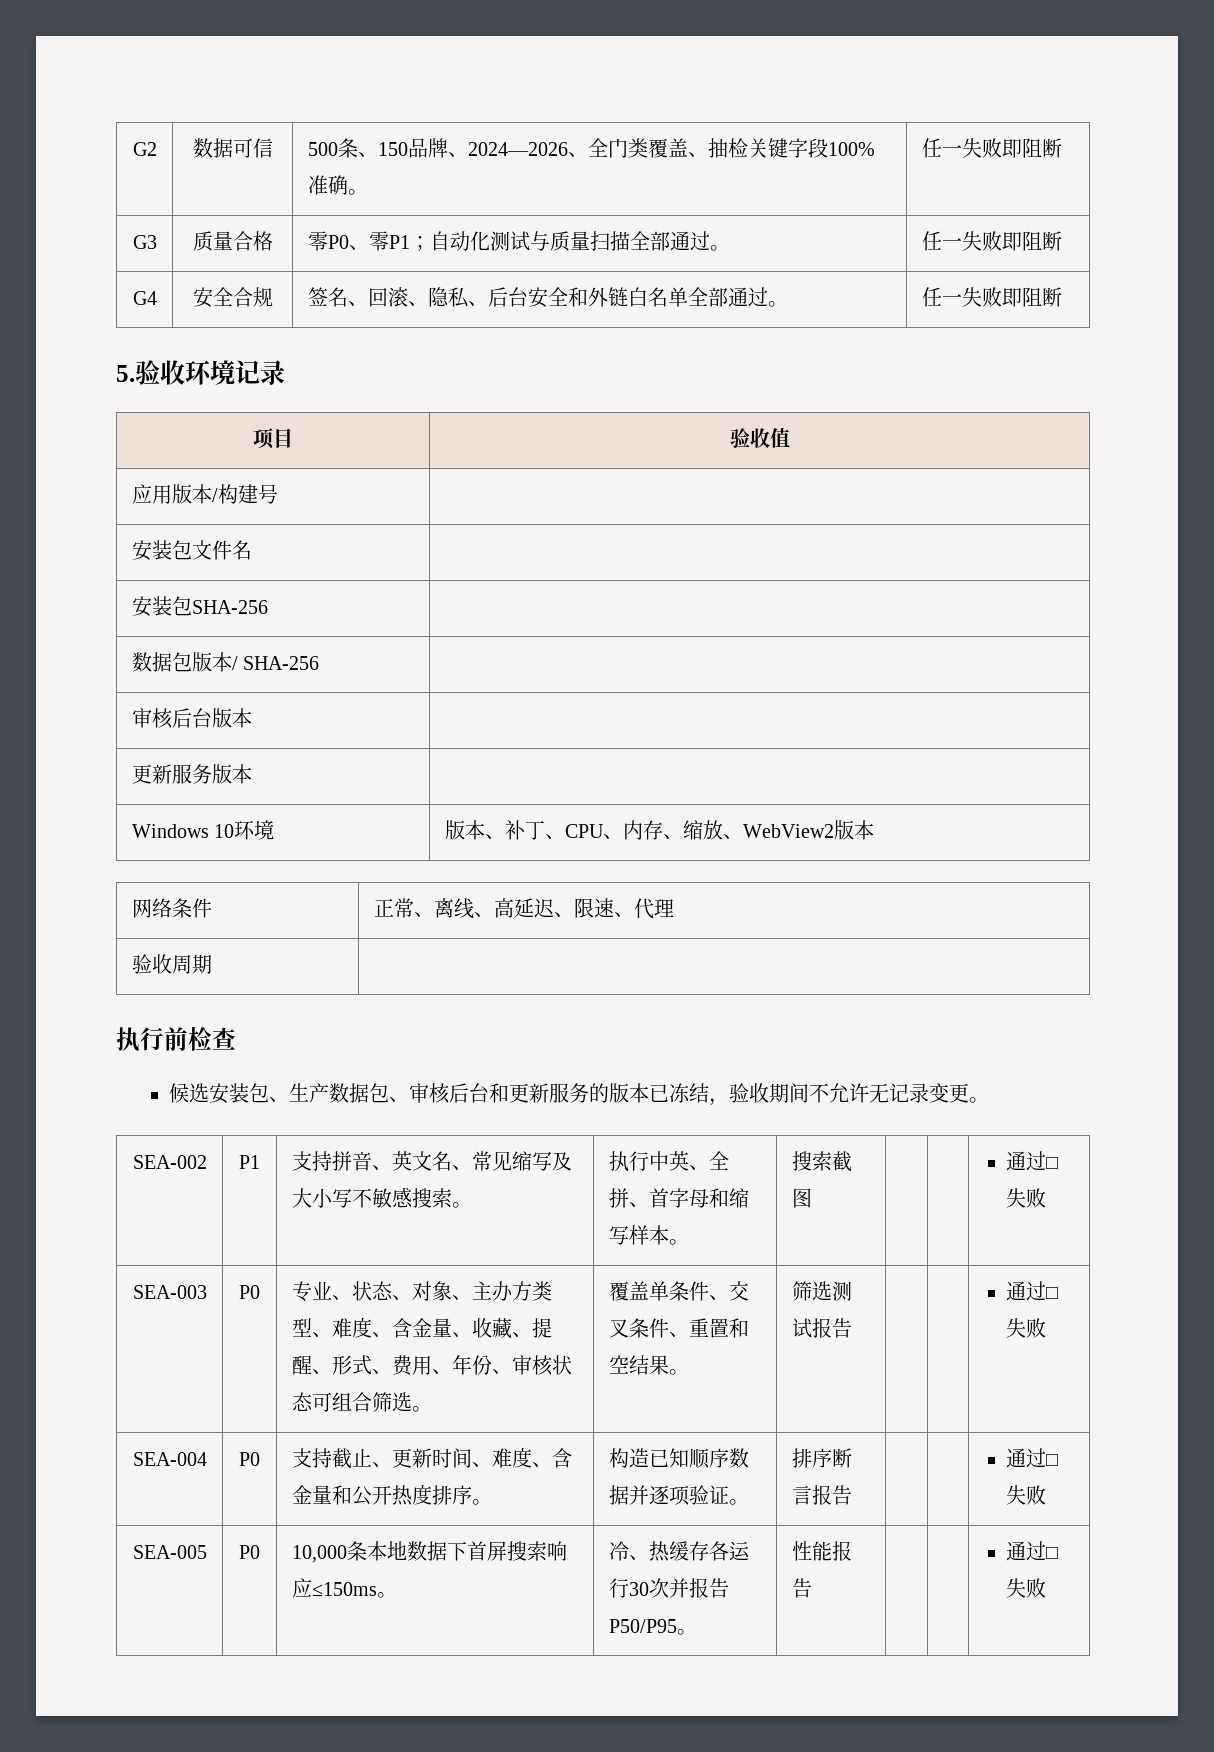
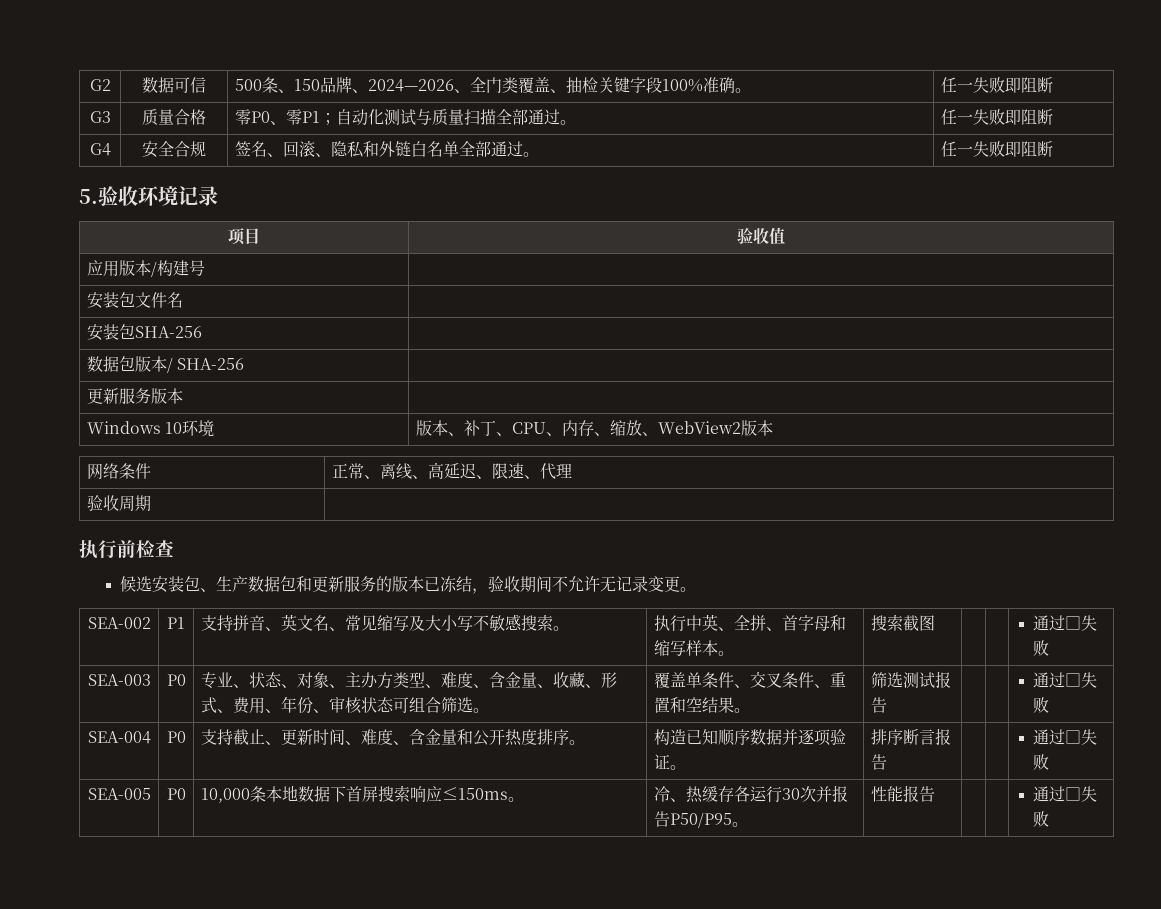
- G4 | 安全合规 | 签名、回滚、隐私、后台安全和外链白名单全部通过。 | 任一失败即阻断
+ G4 | 安全合规 | 签名、回滚、隐私和外链白名单全部通过。 | 任一失败即阻断
- 审核后台版本 |
- 候选安装包、生产数据包、审核后台和更新服务的版本已冻结，验收期间不允许无记录变更。
+ 候选安装包、生产数据包和更新服务的版本已冻结，验收期间不允许无记录变更。
- 专业、状态、对象、主办方类型、难度、含金量、收藏、提醒、形式、费用、年份、审核状态可组合筛选。
+ 专业、状态、对象、主办方类型、难度、含金量、收藏、形式、费用、年份、审核状态可组合筛选。

